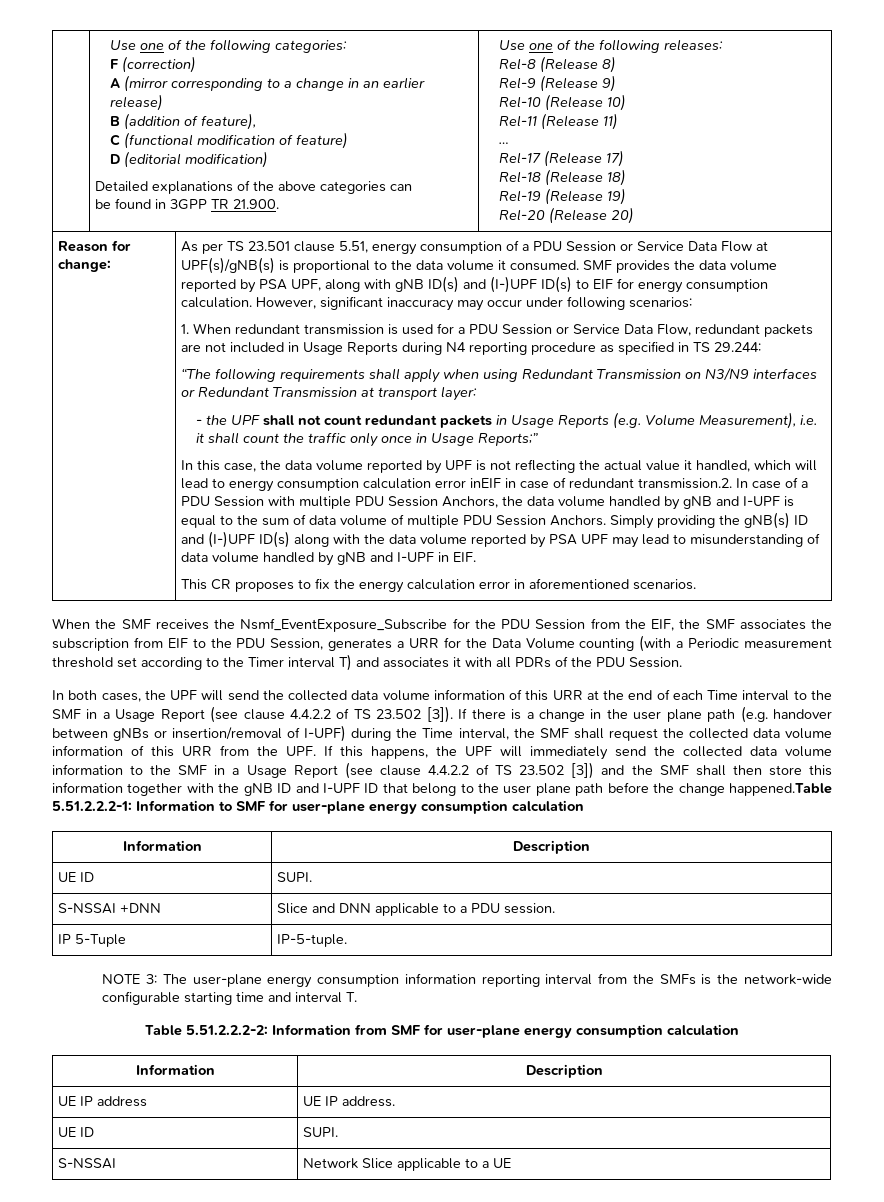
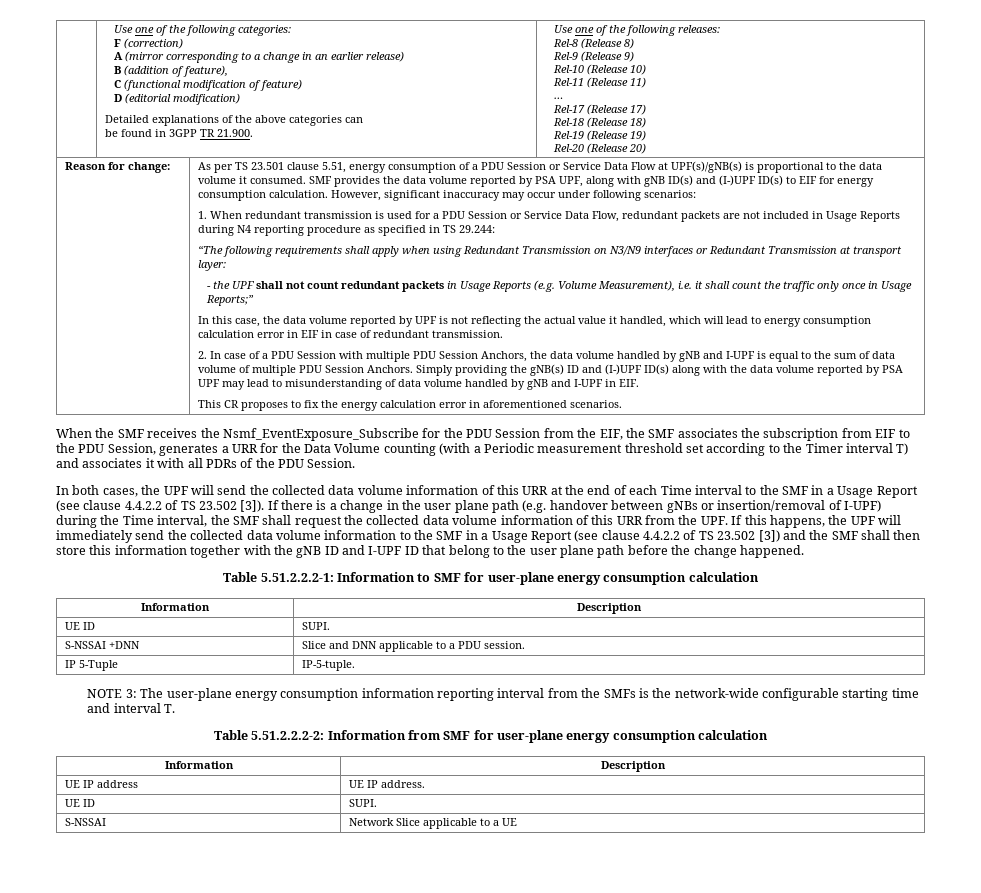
- In this case, the data volume reported by UPF is not reflecting the actual value it handled, which will lead to energy consumption calculation error inEIF in case of redundant transmission.2. In case of a PDU Session with multiple PDU Session Anchors, the data volume handled by gNB and I-UPF is equal to the sum of data volume of multiple PDU Session Anchors.
+ In this case, the data volume reported by UPF is not reflecting the actual value it handled, which will lead to energy consumption calculation error in EIF in case of redundant transmission.
+ 2. In case of a PDU Session with multiple PDU Session Anchors, the data volume handled by gNB and I-UPF is equal to the sum of data volume of multiple PDU Session Anchors.
- If there is a change in the user plane path (e.g. handover between gNBs or insertion/removal of I-UPF) during the Time interval, the SMF shall request the collected data volume information of this URR from the UPF. If this happens, the UPF will immediately send the collected data volume information to the SMF in a Usage Report (see clause 4.4.2.2 of TS 23.502 [3]) and the SMF shall then store this information together with the gNB ID and I-UPF ID that belong to the user plane path before the change happened.Table 5.51.2.2.2-1:
+ If there is a change in the user plane path (e.g. handover between gNBs or insertion/removal of I-UPF) during the Time interval, the SMF shall request the collected data volume information of this URR from the UPF. If this happens, the UPF will immediately send the collected data volume information to the SMF in a Usage Report (see clause 4.4.2.2 of TS 23.502 [3]) and the SMF shall then store this information together with the gNB ID and I-UPF ID that belong to the user plane path before the change happened.
+ Table 5.51.2.2.2-1:

